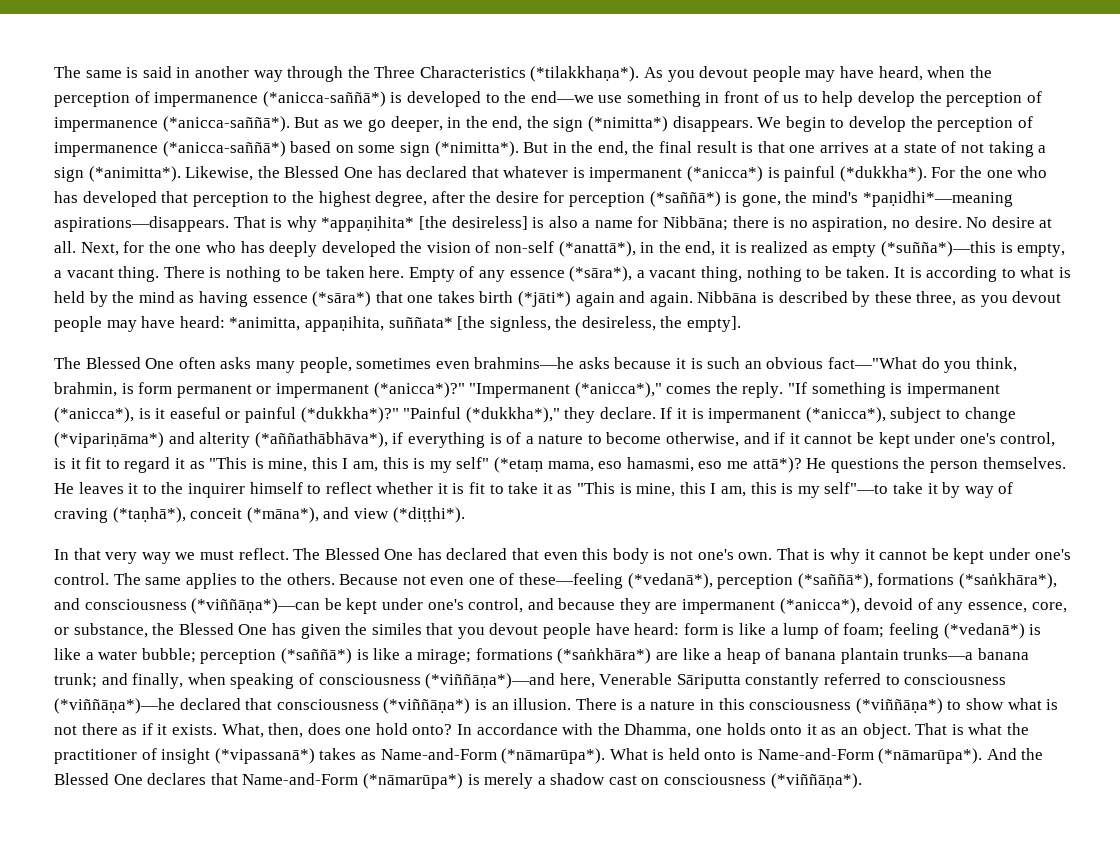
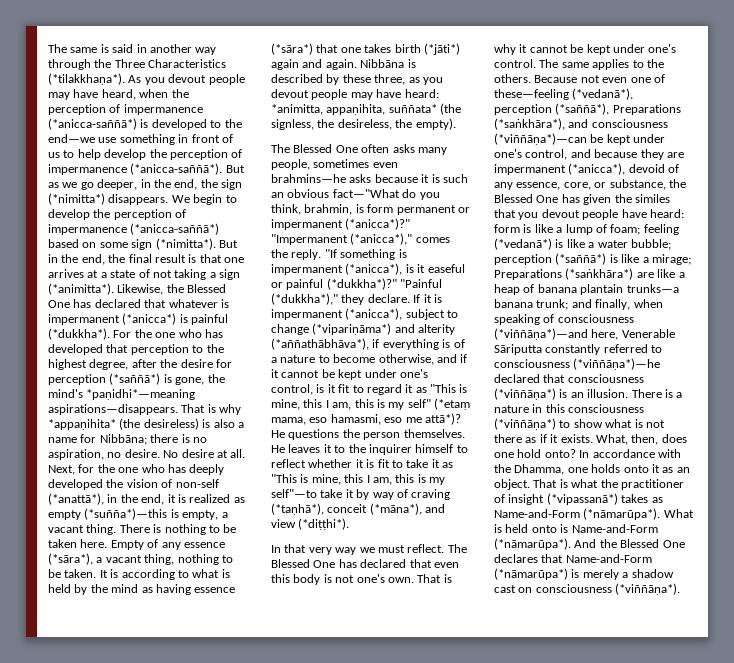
- That is why *appaṇihita* [the desireless] is also a name for Nibbāna; there is no aspiration, no desire.
+ That is why *appaṇihita* (the desireless) is also a name for Nibbāna; there is no aspiration, no desire.
- Nibbāna is described by these three, as you devout people may have heard: *animitta, appaṇihita, suññata* [the signless, the desireless, the empty].
+ Nibbāna is described by these three, as you devout people may have heard: *animitta, appaṇihita, suññata* (the signless, the desireless, the empty).
- Because not even one of these—feeling (*vedanā*), perception (*saññā*), formations (*saṅkhāra*), and consciousness (*viññāṇa*)—can be kept under one's control, and because they are impermanent (*anicca*), devoid of any essence, core, or substance, the Blessed One has given the similes that you devout people have heard:
+ Because not even one of these—feeling (*vedanā*), perception (*saññā*), Preparations (*saṅkhāra*), and consciousness (*viññāṇa*)—can be kept under one's control, and because they are impermanent (*anicca*), devoid of any essence, core, or substance, the Blessed One has given the similes that you devout people have heard:
- formations (*saṅkhāra*) are like a heap of banana plantain trunks—a banana trunk;
+ Preparations (*saṅkhāra*) are like a heap of banana plantain trunks—a banana trunk;

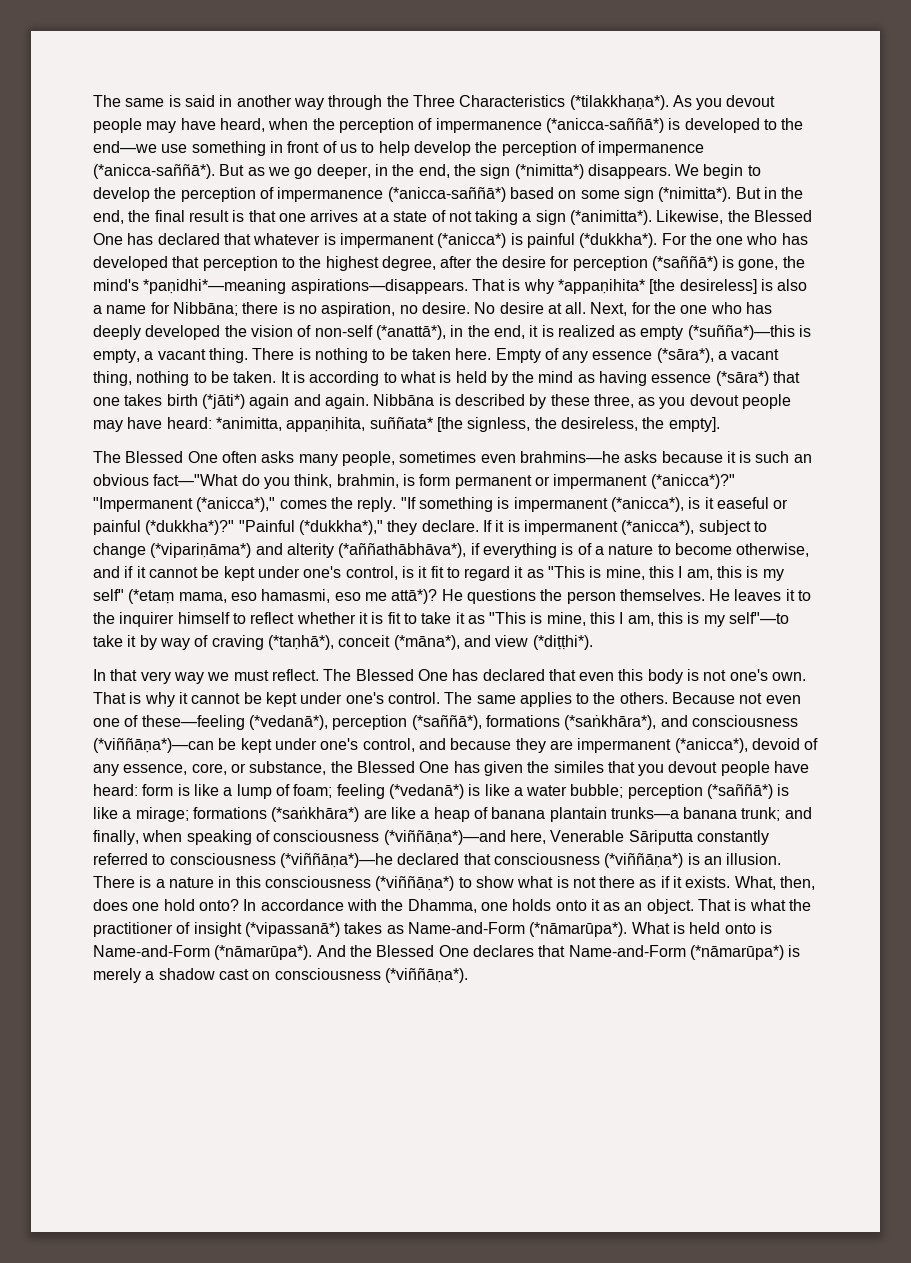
- That is why *appaṇihita* (the desireless) is also a name for Nibbāna; there is no aspiration, no desire.
+ That is why *appaṇihita* [the desireless] is also a name for Nibbāna; there is no aspiration, no desire.
- Nibbāna is described by these three, as you devout people may have heard: *animitta, appaṇihita, suññata* (the signless, the desireless, the empty).
+ Nibbāna is described by these three, as you devout people may have heard: *animitta, appaṇihita, suññata* [the signless, the desireless, the empty].
- Because not even one of these—feeling (*vedanā*), perception (*saññā*), Preparations (*saṅkhāra*), and consciousness (*viññāṇa*)—can be kept under one's control, and because they are impermanent (*anicca*), devoid of any essence, core, or substance, the Blessed One has given the similes that you devout people have heard:
+ Because not even one of these—feeling (*vedanā*), perception (*saññā*), formations (*saṅkhāra*), and consciousness (*viññāṇa*)—can be kept under one's control, and because they are impermanent (*anicca*), devoid of any essence, core, or substance, the Blessed One has given the similes that you devout people have heard:
- Preparations (*saṅkhāra*) are like a heap of banana plantain trunks—a banana trunk;
+ formations (*saṅkhāra*) are like a heap of banana plantain trunks—a banana trunk;

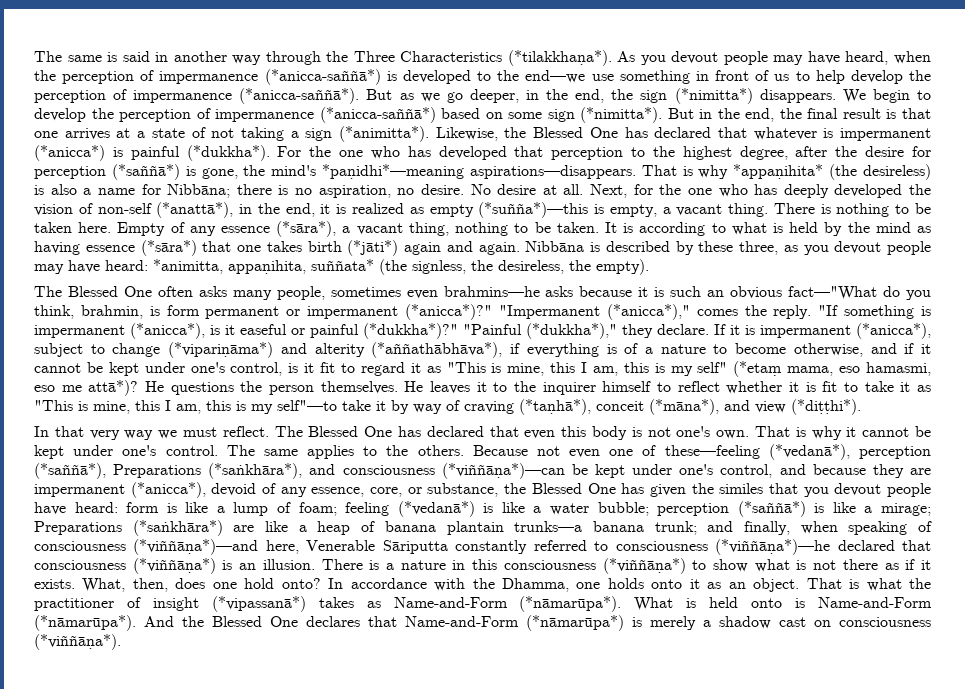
- That is why *appaṇihita* [the desireless] is also a name for Nibbāna; there is no aspiration, no desire.
+ That is why *appaṇihita* (the desireless) is also a name for Nibbāna; there is no aspiration, no desire.
- Nibbāna is described by these three, as you devout people may have heard: *animitta, appaṇihita, suññata* [the signless, the desireless, the empty].
+ Nibbāna is described by these three, as you devout people may have heard: *animitta, appaṇihita, suññata* (the signless, the desireless, the empty).
- Because not even one of these—feeling (*vedanā*), perception (*saññā*), formations (*saṅkhāra*), and consciousness (*viññāṇa*)—can be kept under one's control, and because they are impermanent (*anicca*), devoid of any essence, core, or substance, the Blessed One has given the similes that you devout people have heard:
+ Because not even one of these—feeling (*vedanā*), perception (*saññā*), Preparations (*saṅkhāra*), and consciousness (*viññāṇa*)—can be kept under one's control, and because they are impermanent (*anicca*), devoid of any essence, core, or substance, the Blessed One has given the similes that you devout people have heard:
- formations (*saṅkhāra*) are like a heap of banana plantain trunks—a banana trunk;
+ Preparations (*saṅkhāra*) are like a heap of banana plantain trunks—a banana trunk;

